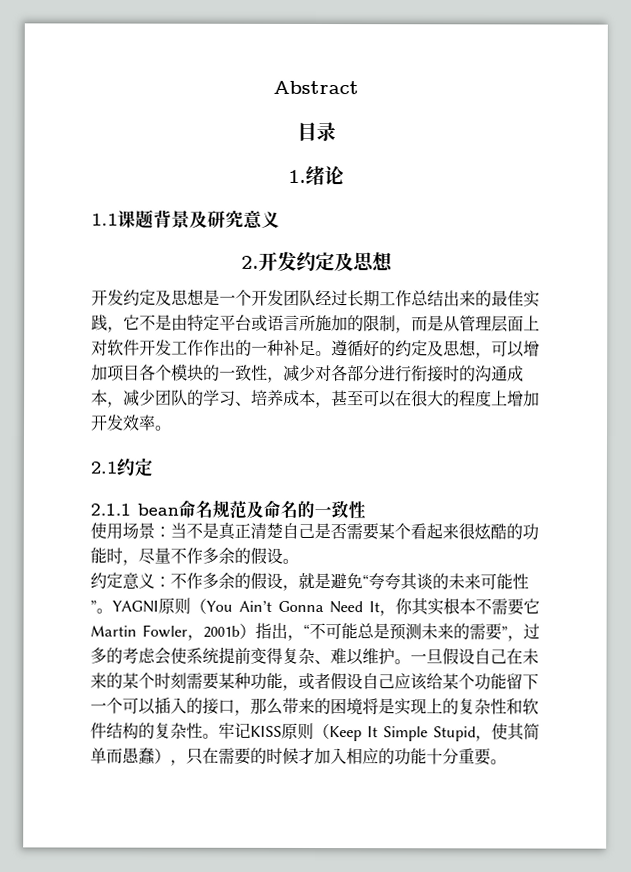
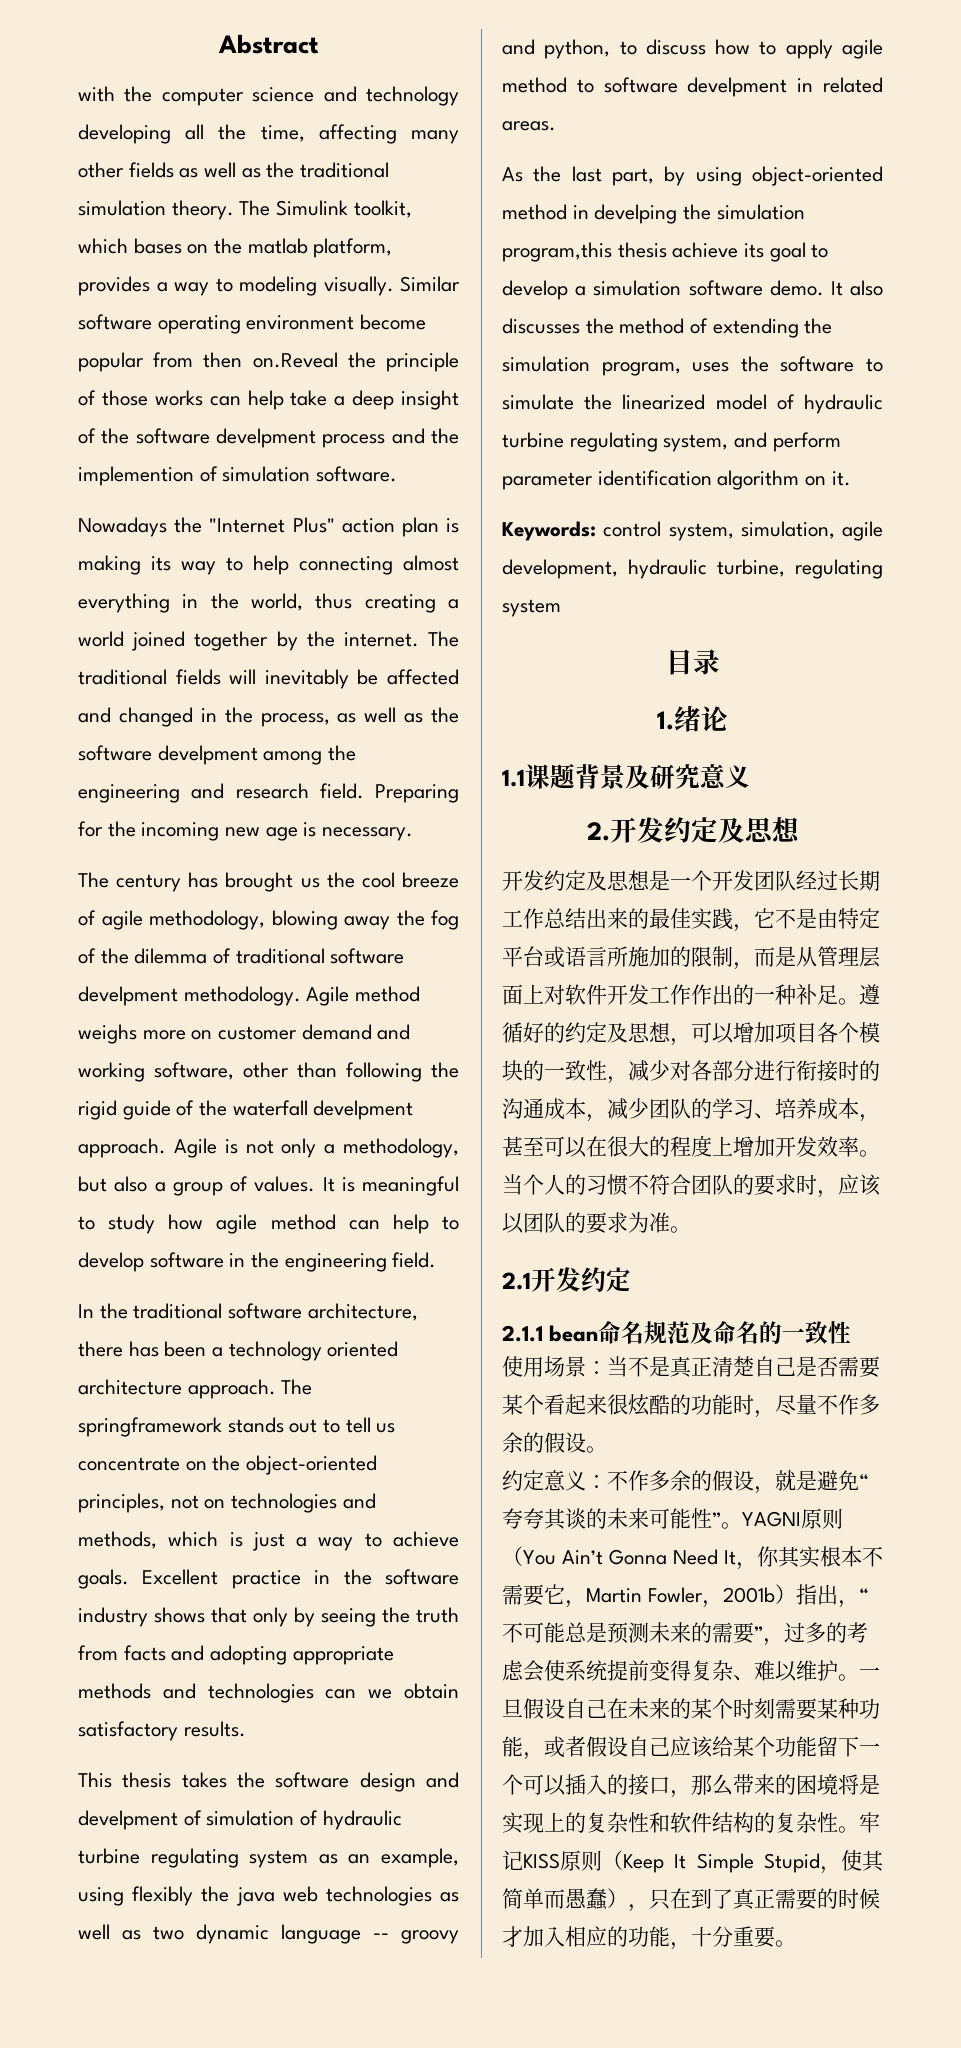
+ with the computer science and technology developing all the time, affecting many other fields as well as the traditional simulation theory. The Simulink toolkit, which bases on the matlab platform, provides a way to modeling visually. Similar software operating environment become popular from then on.Reveal the principle of those works can help take a deep insight of the software develpment process and the implemention of simulation software.
+ Nowadays the "Internet Plus" action plan is making its way to help connecting almost everything in the world, thus creating a world joined together by the internet. The traditional fields will inevitably be affected and changed in the process, as well as the software develpment among the engineering and research field. Preparing for the incoming new age is necessary.
+ The century has brought us the cool breeze of agile methodology, blowing away the fog of the dilemma of traditional software develpment methodology. Agile method weighs more on customer demand and working software, other than following the rigid guide of the waterfall develpment approach. Agile is not only a methodology, but also a group of values. It is meaningful to study how agile method can help to develop software in the engineering field.
+ In the traditional software architecture, there has been a technology oriented architecture approach. The springframework stands out to tell us concentrate on the object-oriented principles, not on technologies and methods, which is just a way to achieve goals. Excellent practice in the software industry shows that only by seeing the truth from facts and adopting appropriate methods and technologies can we obtain satisfactory results.
+ This thesis takes the software design and develpment of simulation of hydraulic turbine regulating system as an example, using flexibly the java web technologies as well as two dynamic language -- groovy and python, to discuss how to apply agile method to software develpment in related areas.
+ As the last part, by using object-oriented method in develping the simulation program,this thesis achieve its goal to develop a simulation software demo. It also discusses the method of extending the simulation program, uses the software to simulate the linearized model of hydraulic turbine regulating system, and perform parameter identification algorithm on it.
+ Keywords: control system, simulation, agile development, hydraulic turbine, regulating system
+ 当个人的习惯不符合团队的要求时，应该以团队的要求为准。
- 2.1约定
+ 2.1开发约定
- YAGNI原则（You Ain’t Gonna Need It，你其实根本不需要它Martin Fowler，2001b）指出，“不可能总是预测未来的需要”，过多的考虑会使系统提前变得复杂、难以维护。
+ YAGNI原则（You Ain’t Gonna Need It，你其实根本不需要它，Martin Fowler，2001b）指出，“不可能总是预测未来的需要”，过多的考虑会使系统提前变得复杂、难以维护。
- 牢记KISS原则（Keep It Simple Stupid，使其简单而愚蠢），只在需要的时候才加入相应的功能十分重要。
+ 牢记KISS原则（Keep It Simple Stupid，使其简单而愚蠢），只在到了真正需要的时候才加入相应的功能，十分重要。

